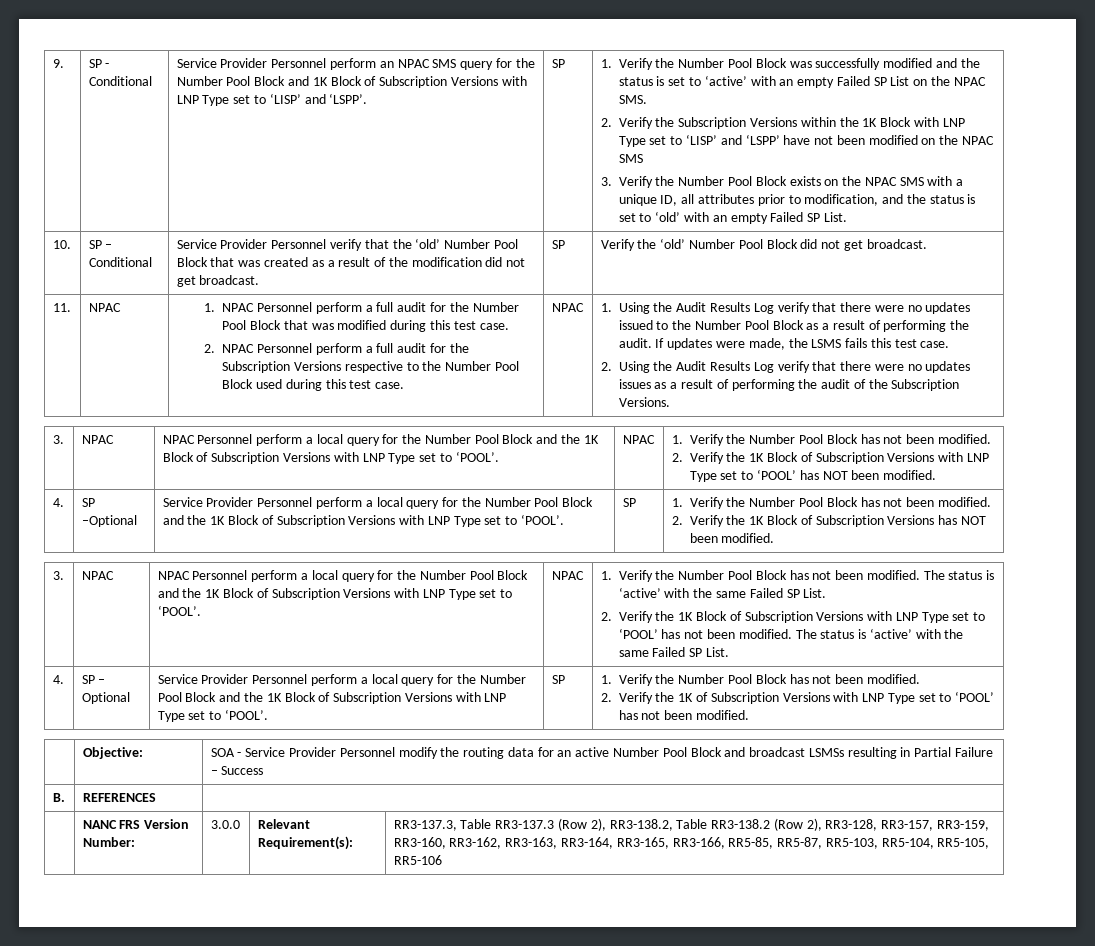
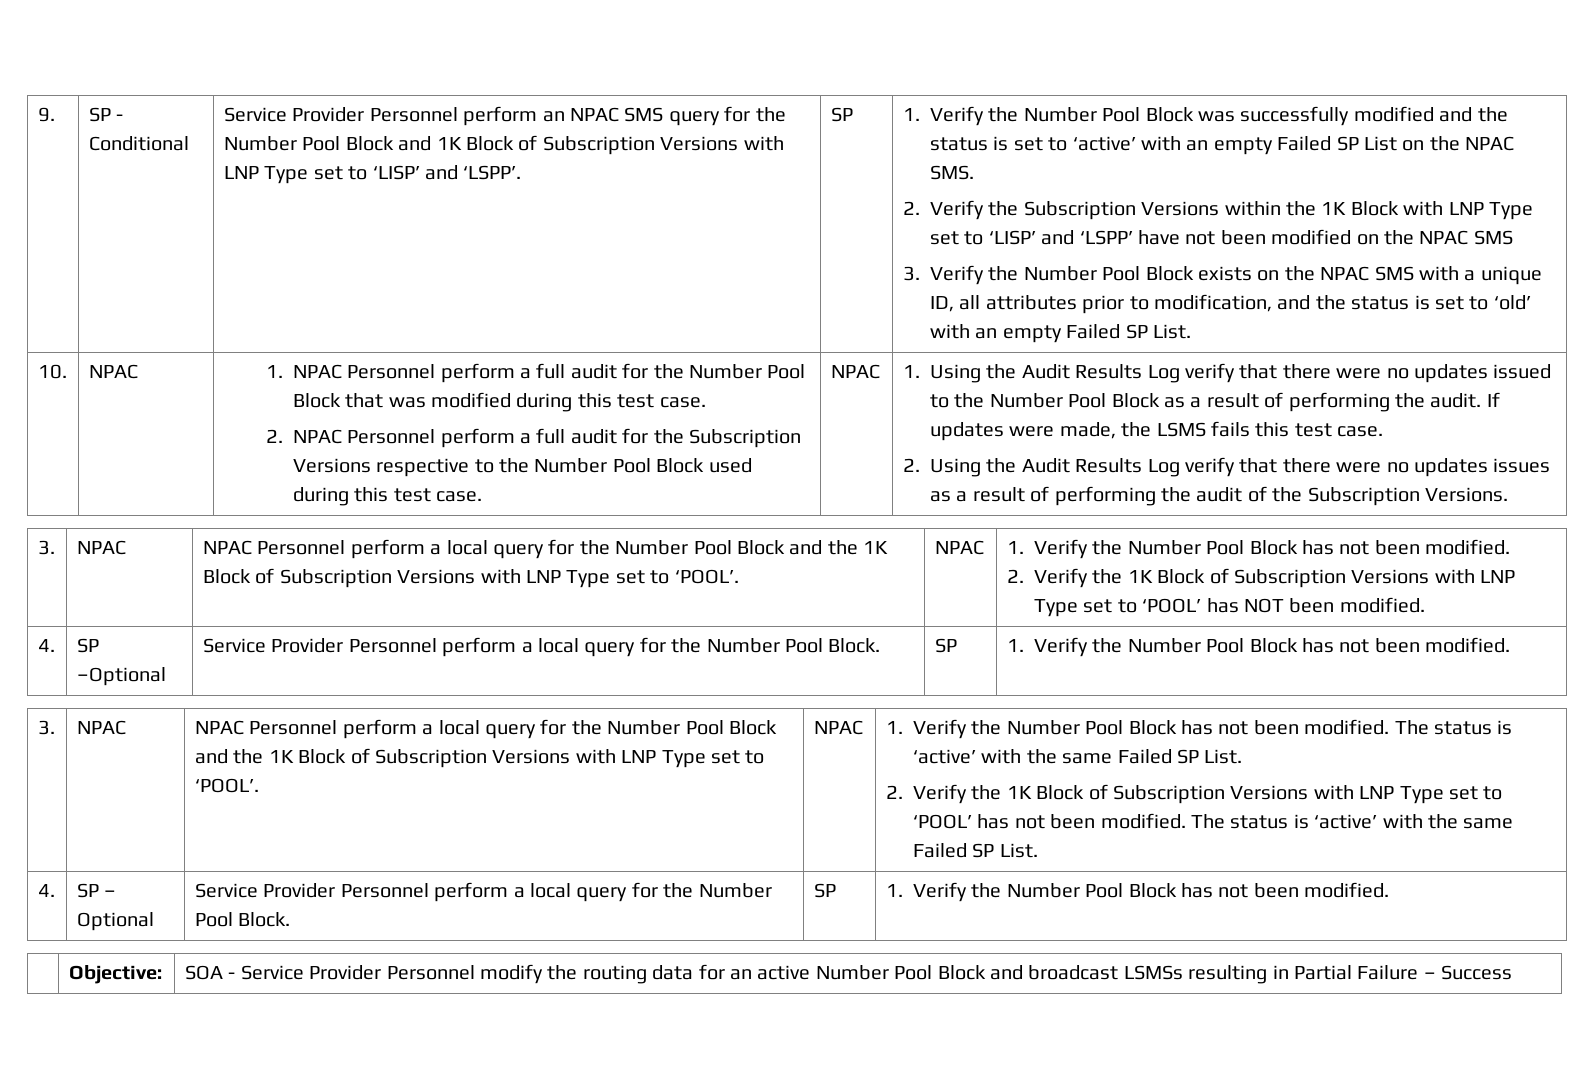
- SP – Conditional | Service Provider Personnel verify that the ‘old’ Number Pool Block that was created as a result of the modification did not get broadcast. | SP | Verify the ‘old’ Number Pool Block did not get broadcast.
- 11.
- SP –Optional | Service Provider Personnel perform a local query for the Number Pool Block and the 1K Block of Subscription Versions with LNP Type set to ‘POOL’.
+ SP –Optional | Service Provider Personnel perform a local query for the Number Pool Block.
- 2. Verify the 1K Block of Subscription Versions has NOT been modified.
- SP – Optional | Service Provider Personnel perform a local query for the Number Pool Block and the 1K Block of Subscription Versions with LNP Type set to ‘POOL’.
+ SP – Optional | Service Provider Personnel perform a local query for the Number Pool Block.
- 2. Verify the 1K of Subscription Versions with LNP Type set to ‘POOL’ has not been modified.
- B. | REFERENCES |
- | NANC FRS Version Number: | 3.0.0 | Relevant Requirement(s): | RR3-137.3, Table RR3-137.3 (Row 2), RR3-138.2, Table RR3-138.2 (Row 2), RR3-128, RR3-157, RR3-159, RR3-160, RR3-162, RR3-163, RR3-164, RR3-165, RR3-166, RR5-85, RR5-87, RR5-103, RR5-104, RR5-105, RR5-106

